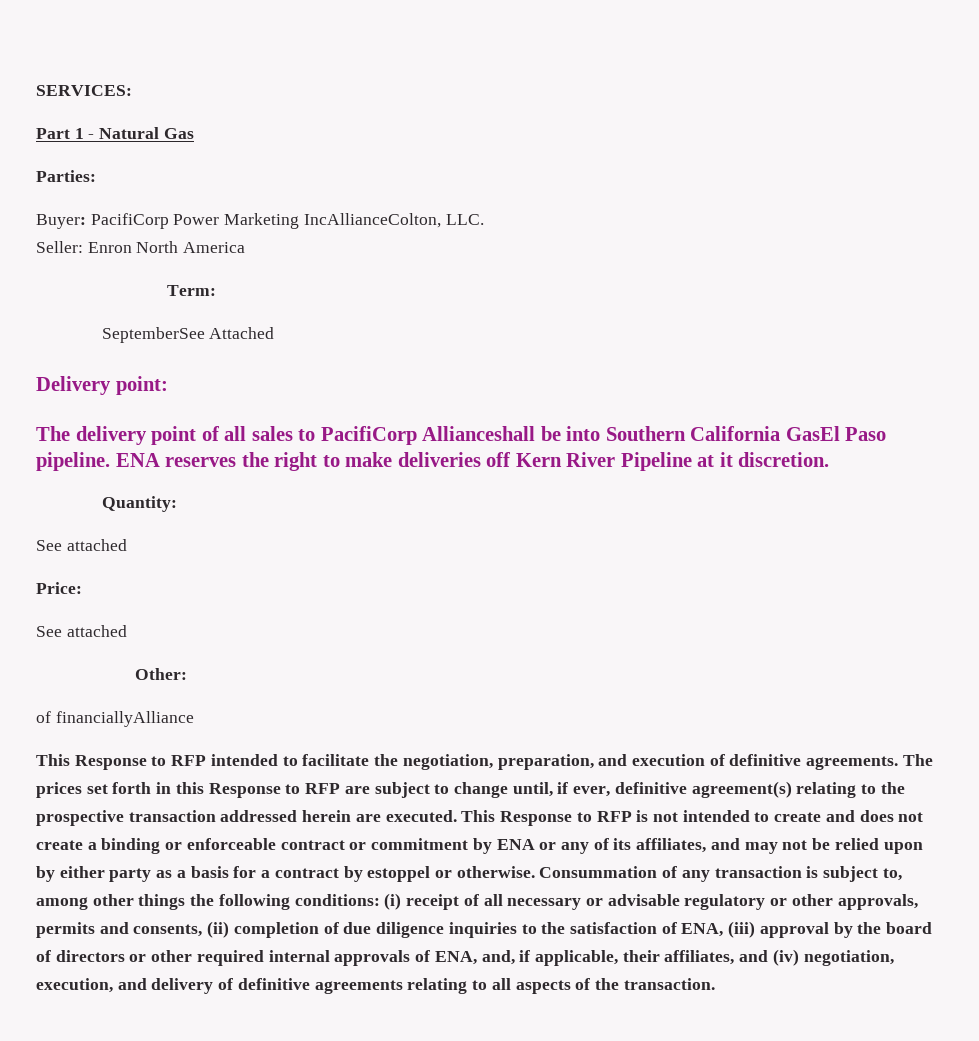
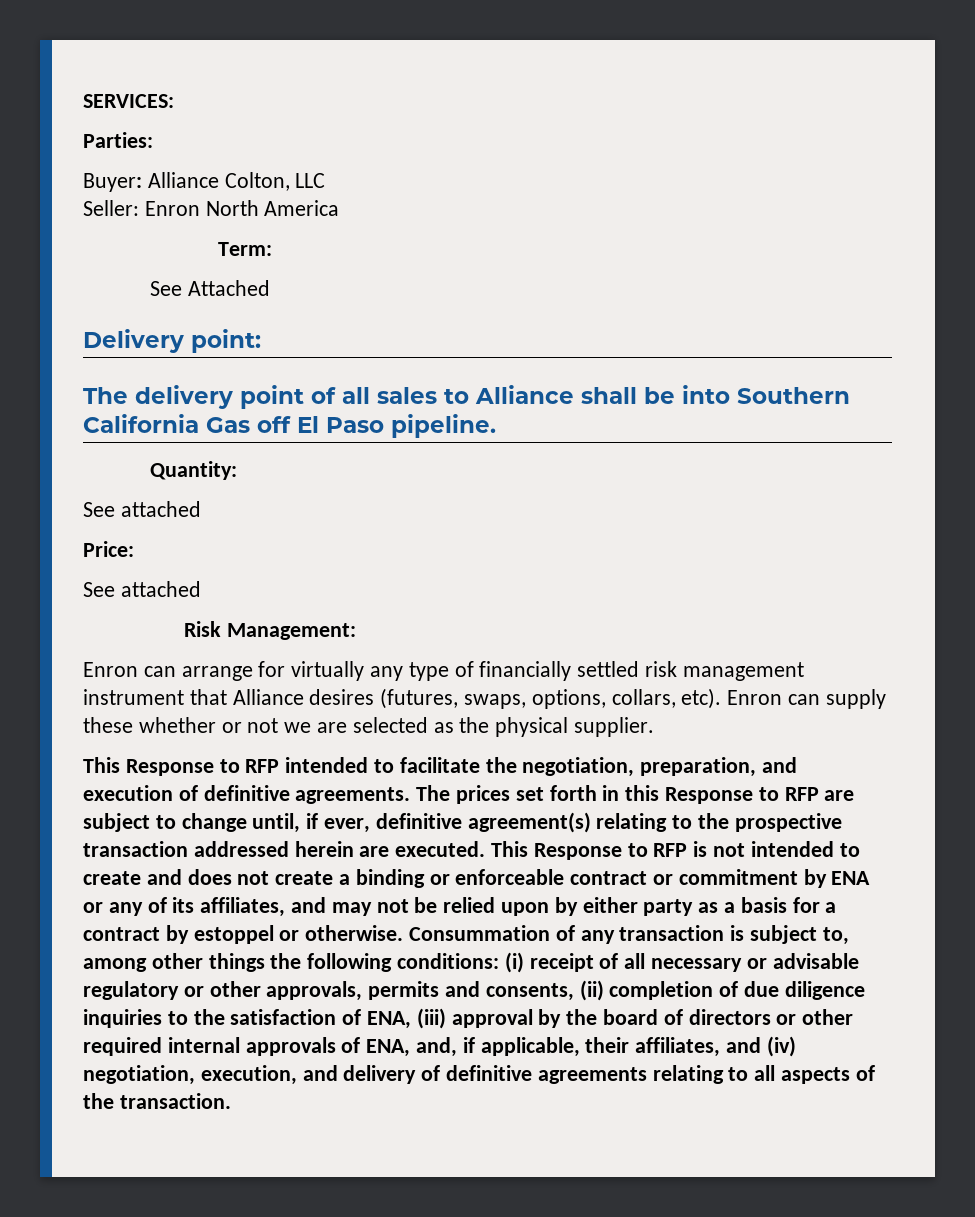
- Part 1 - Natural Gas
  Parties:
- Buyer: PacifiCorp Power Marketing IncAllianceColton, LLC.
+ Buyer: Alliance Colton, LLC
- SeptemberSee Attached
+ See Attached
- The delivery point of all sales to PacifiCorp Allianceshall be into Southern California GasEl Paso pipeline. ENA reserves the right to make deliveries off Kern River Pipeline at it discretion.
+ The delivery point of all sales to Alliance shall be into Southern California Gas off El Paso pipeline.
- Other:
- of financiallyAlliance
+ Risk Management:
+ Enron can arrange for virtually any type of financially settled risk management instrument that Alliance desires (futures, swaps, options, collars, etc). Enron can supply these whether or not we are selected as the physical supplier.

